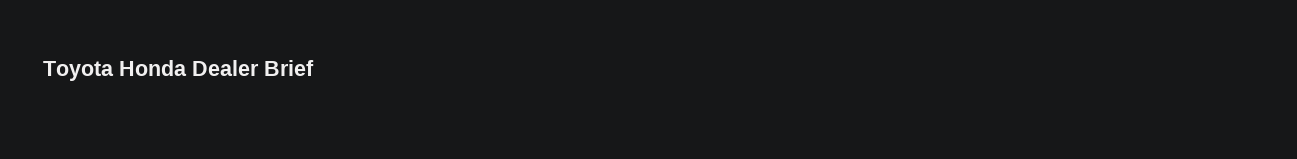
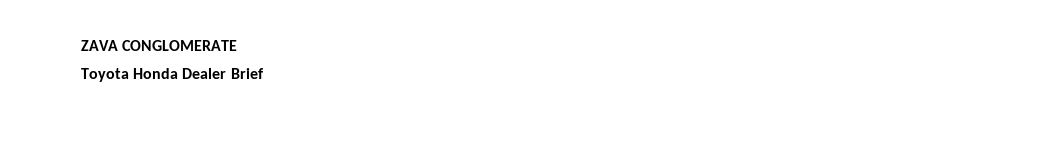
+ ZAVA CONGLOMERATE

